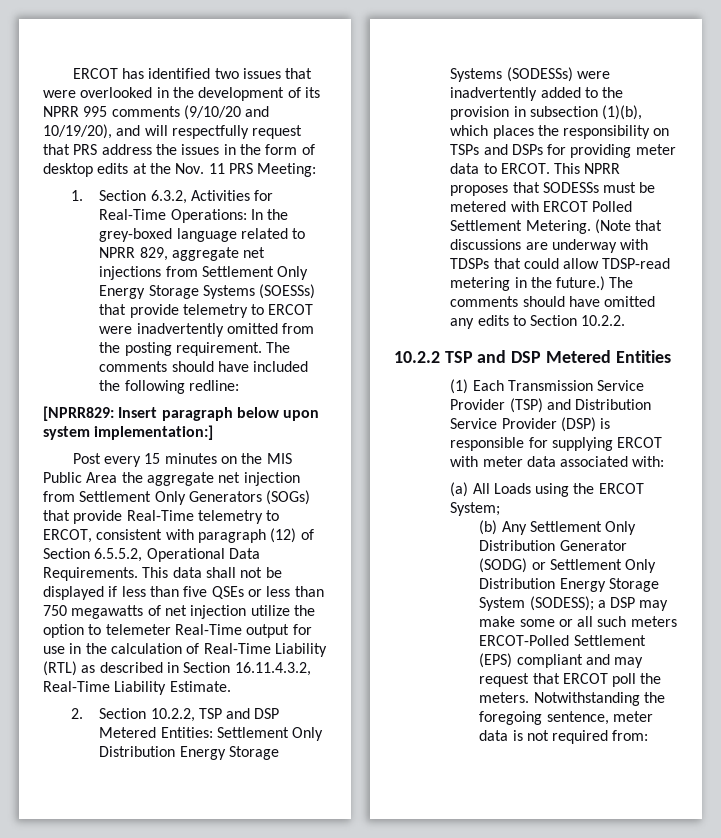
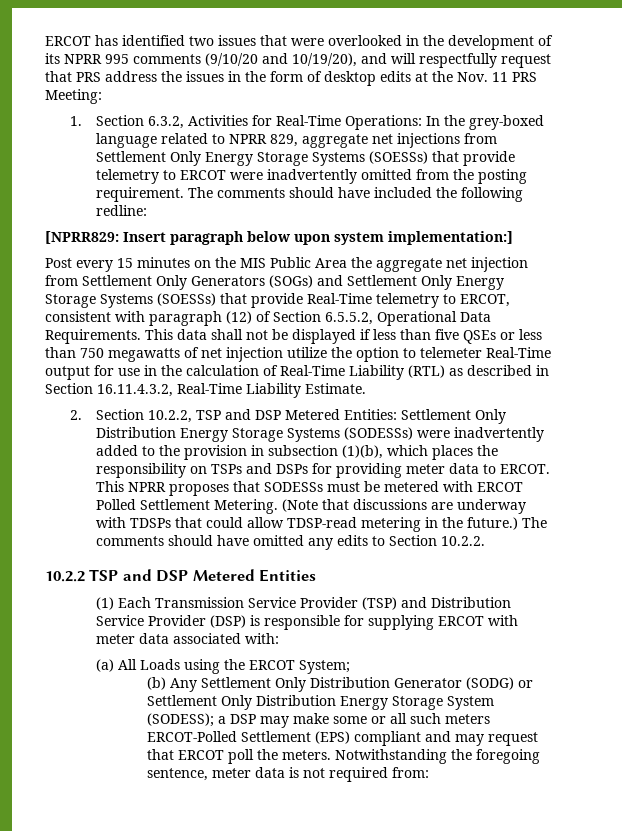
- Post every 15 minutes on the MIS Public Area the aggregate net injection from Settlement Only Generators (SOGs) that provide Real-Time telemetry to ERCOT, consistent with paragraph (12) of Section 6.5.5.2, Operational Data Requirements.
+ Post every 15 minutes on the MIS Public Area the aggregate net injection from Settlement Only Generators (SOGs) and Settlement Only Energy Storage Systems (SOESSs) that provide Real-Time telemetry to ERCOT, consistent with paragraph (12) of Section 6.5.5.2, Operational Data Requirements.

